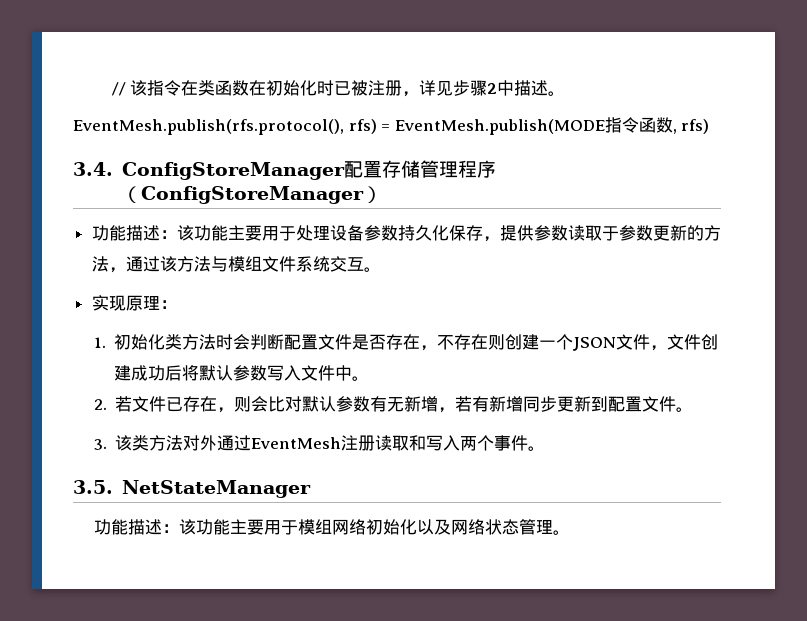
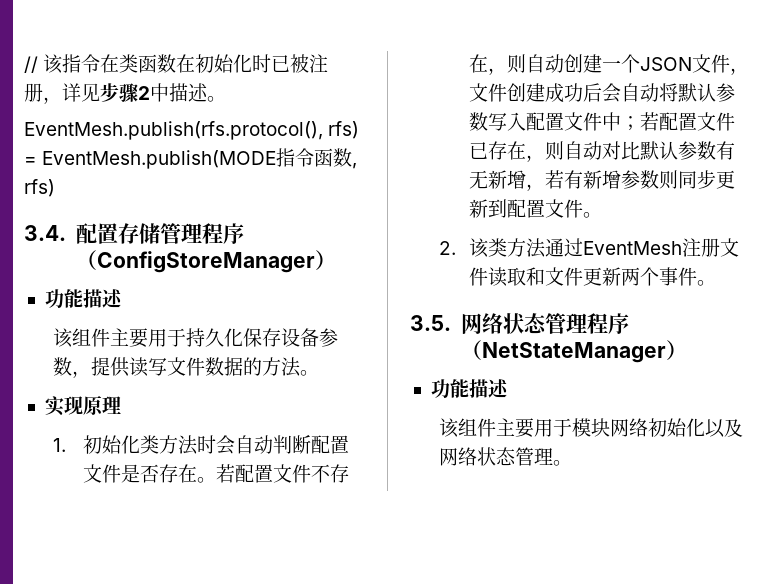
- 3.4. ConfigStoreManager配置存储管理程序（ConfigStoreManager）
- 功能描述：该功能主要用于处理设备参数持久化保存，提供参数读取于参数更新的方法，通过该方法与模组文件系统交互。
+ 3.4.配置存储管理程序（ConfigStoreManager）
+ 功能描述
+ 该组件主要用于持久化保存设备参数，提供读写文件数据的方法。
- 实现原理：
+ 实现原理
- 1.初始化类方法时会判断配置文件是否存在，不存在则创建一个JSON文件，文件创建成功后将默认参数写入文件中。
- 2.若文件已存在，则会比对默认参数有无新增，若有新增同步更新到配置文件。
+ 1.初始化类方法时会自动判断配置文件是否存在。若配置文件不存在，则自动创建一个JSON文件，文件创建成功后会自动将默认参数写入配置文件中；若配置文件已存在，则自动对比默认参数有无新增，若有新增参数则同步更新到配置文件。
- 3.该类方法对外通过EventMesh注册读取和写入两个事件。
+ 2.该类方法通过EventMesh注册文件读取和文件更新两个事件。
- 3.5. NetStateManager
- 功能描述：该功能主要用于模组网络初始化以及网络状态管理。
+ 3.5.网络状态管理程序（NetStateManager）
+ 功能描述
+ 该组件主要用于模块网络初始化以及网络状态管理。

